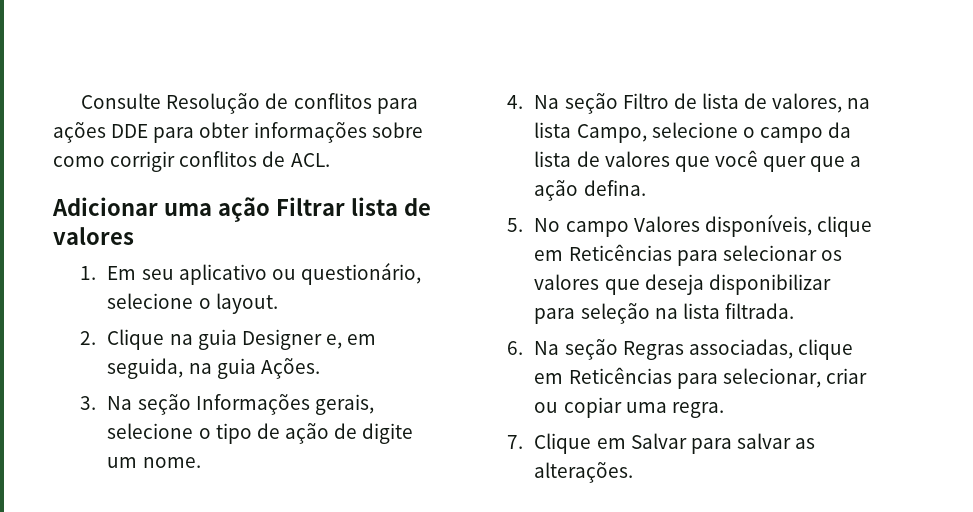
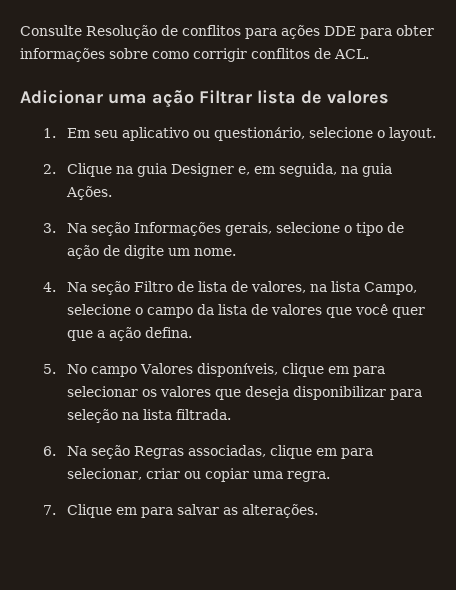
- 5. No campo Valores disponíveis, clique em Reticências para selecionar os valores que deseja disponibilizar para seleção na lista filtrada.
+ 5. No campo Valores disponíveis, clique em para selecionar os valores que deseja disponibilizar para seleção na lista filtrada.
- 6. Na seção Regras associadas, clique em Reticências para selecionar, criar ou copiar uma regra.
+ 6. Na seção Regras associadas, clique em para selecionar, criar ou copiar uma regra.
- 7. Clique em Salvar para salvar as alterações.
+ 7. Clique em para salvar as alterações.

